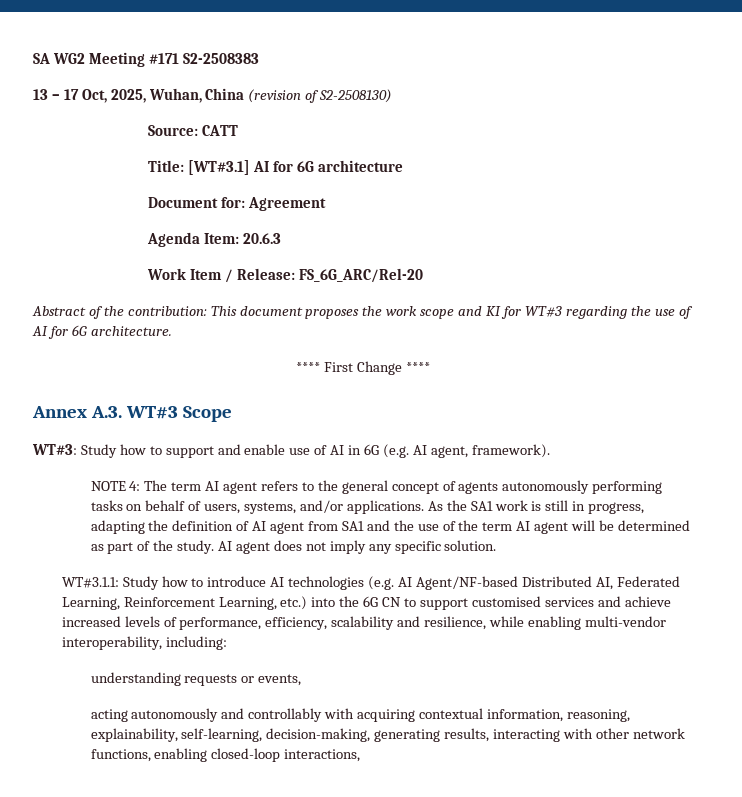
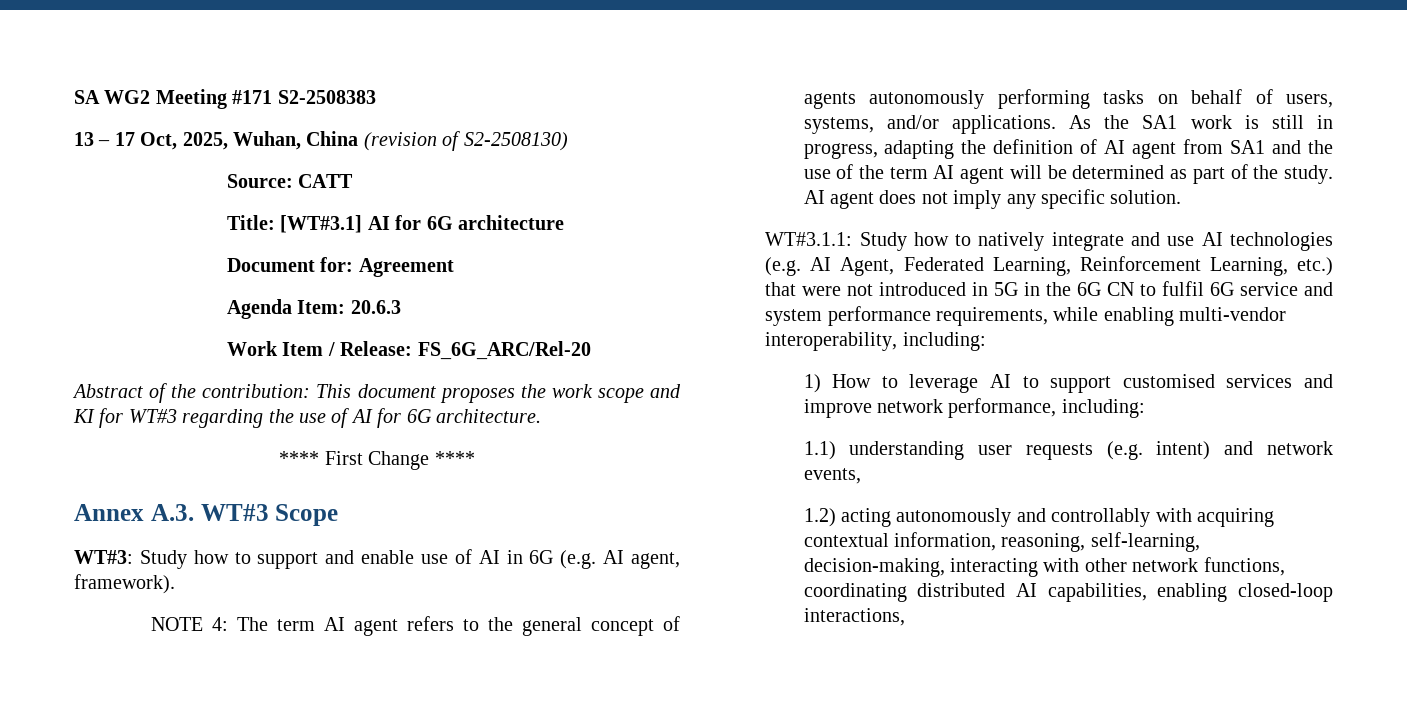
- WT#3.1.1: Study how to introduce AI technologies (e.g. AI Agent/NF-based Distributed AI, Federated Learning, Reinforcement Learning, etc.) into the 6G CN to support customised services and achieve increased levels of performance, efficiency, scalability and resilience, while enabling multi-vendor interoperability, including:
+ WT#3.1.1: Study how to natively integrate and use AI technologies (e.g. AI Agent, Federated Learning, Reinforcement Learning, etc.) that were not introduced in 5G in the 6G CN to fulfil 6G service and system performance requirements, while enabling multi-vendor interoperability, including:
- understanding requests or events,
+ 1) How to leverage AI to support customised services and improve network performance, including:
+ 1.1) understanding user requests (e.g. intent) and network events,
- acting autonomously and controllably with acquiring contextual information, reasoning, explainability, self-learning, decision-making, generating results, interacting with other network functions, enabling closed-loop interactions,
+ 1.2) acting autonomously and controllably with acquiring contextual information, reasoning, self-learning, decision-making, interacting with other network functions, coordinating distributed AI capabilities, enabling closed-loop interactions,

